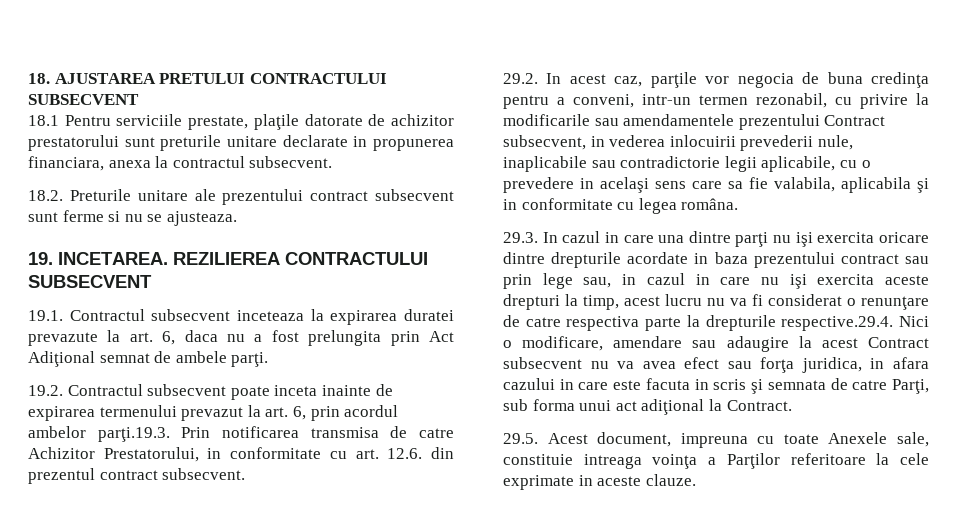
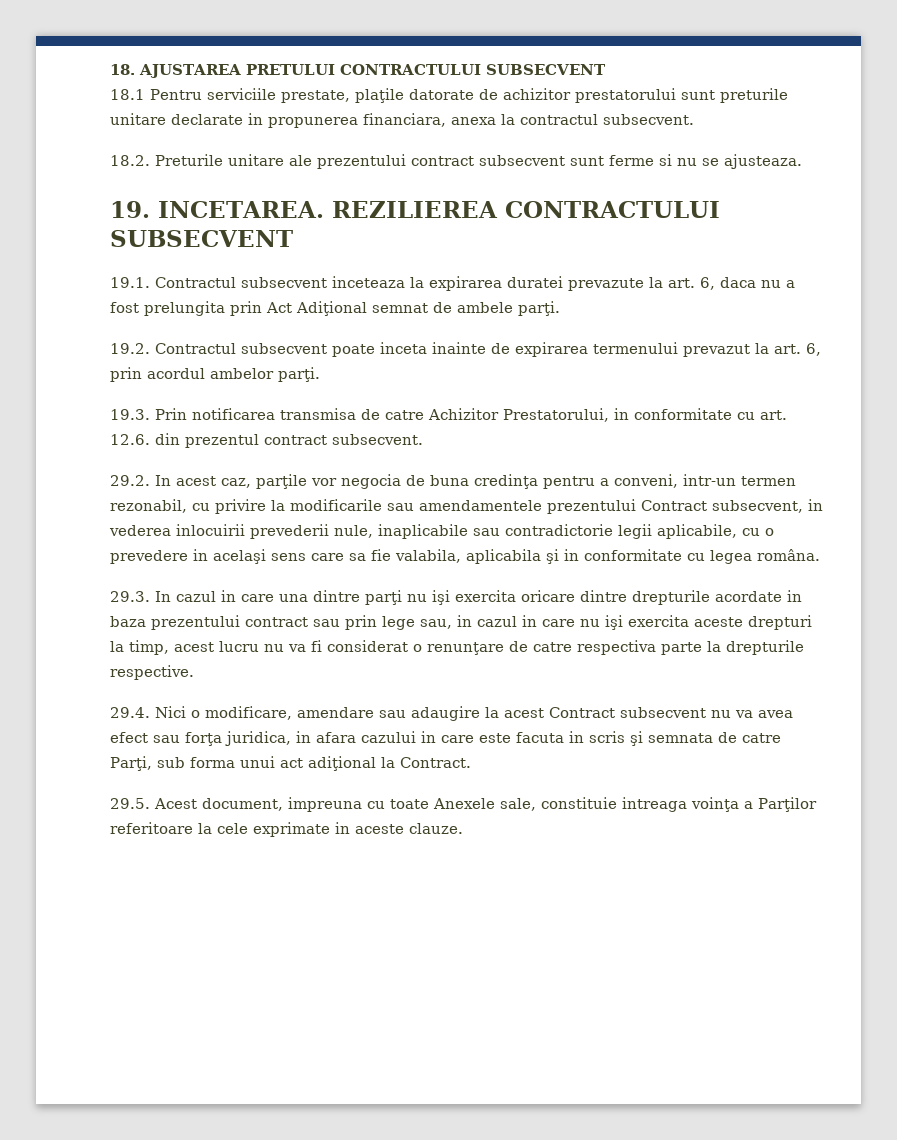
- 19.2. Contractul subsecvent poate inceta inainte de expirarea termenului prevazut la art. 6, prin acordul ambelor parţi.19.3. Prin notificarea transmisa de catre Achizitor Prestatorului, in conformitate cu art. 12.6. din prezentul contract subsecvent.
+ 19.2. Contractul subsecvent poate inceta inainte de expirarea termenului prevazut la art. 6, prin acordul ambelor parţi.
+ 19.3. Prin notificarea transmisa de catre Achizitor Prestatorului, in conformitate cu art. 12.6. din prezentul contract subsecvent.
- 29.3. In cazul in care una dintre parţi nu işi exercita oricare dintre drepturile acordate in baza prezentului contract sau prin lege sau, in cazul in care nu işi exercita aceste drepturi la timp, acest lucru nu va fi considerat o renunţare de catre respectiva parte la drepturile respective.29.4. Nici o modificare, amendare sau adaugire la acest Contract subsecvent nu va avea efect sau forţa juridica, in afara cazului in care este facuta in scris şi semnata de catre Parţi, sub forma unui act adiţional la Contract.
+ 29.3. In cazul in care una dintre parţi nu işi exercita oricare dintre drepturile acordate in baza prezentului contract sau prin lege sau, in cazul in care nu işi exercita aceste drepturi la timp, acest lucru nu va fi considerat o renunţare de catre respectiva parte la drepturile respective.
+ 29.4. Nici o modificare, amendare sau adaugire la acest Contract subsecvent nu va avea efect sau forţa juridica, in afara cazului in care este facuta in scris şi semnata de catre Parţi, sub forma unui act adiţional la Contract.

